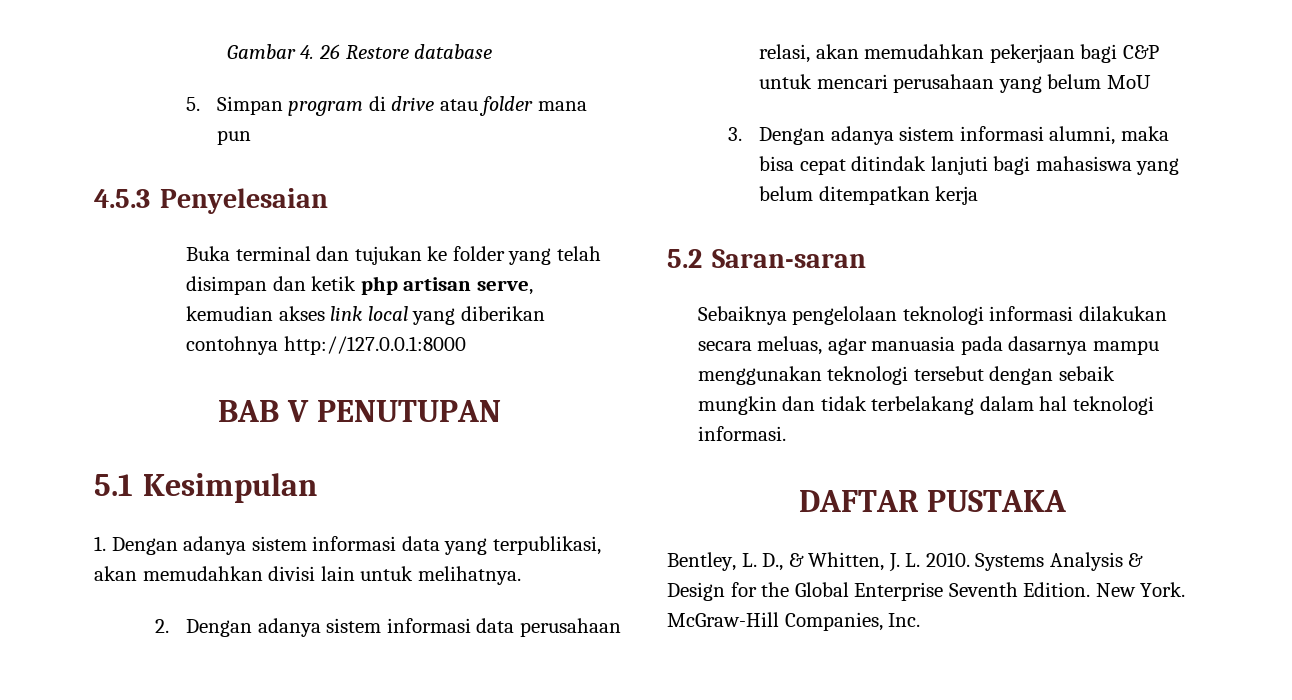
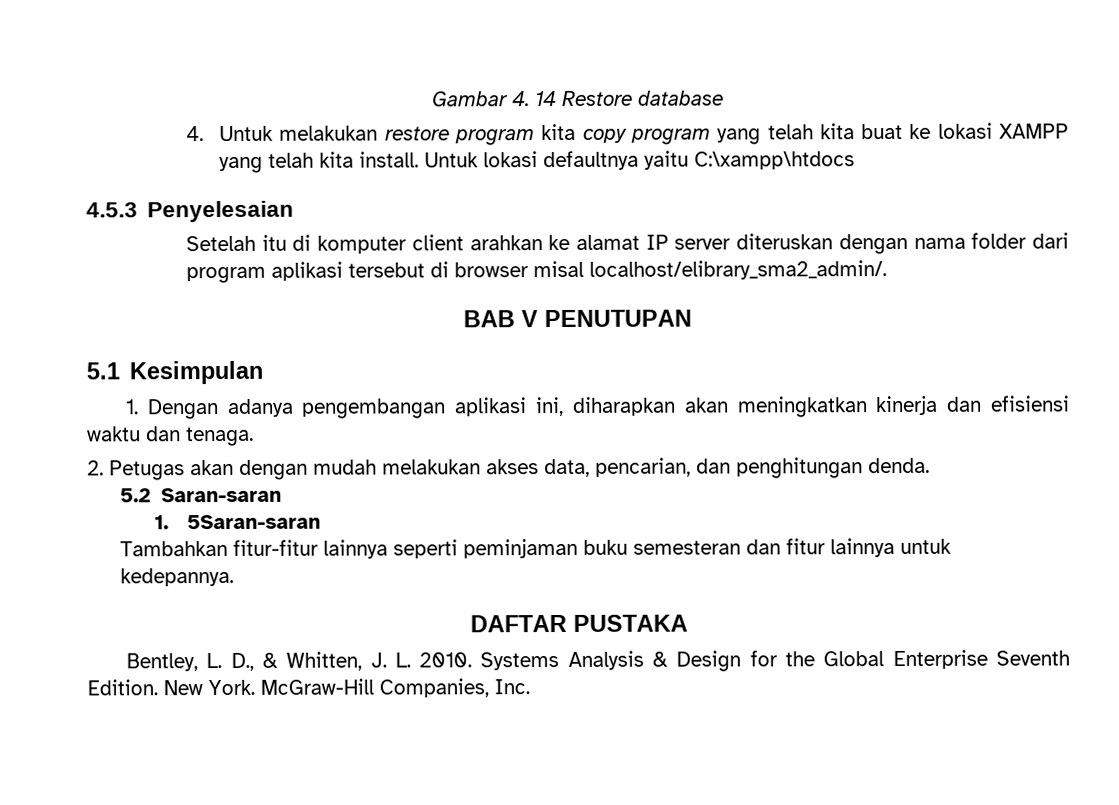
- Gambar 4. 26 Restore database
+ Gambar 4. 14 Restore database
- 5. Simpan program di drive atau folder mana pun
+ 4. Untuk melakukan restore program kita copy program yang telah kita buat ke lokasi XAMPP yang telah kita install. Untuk lokasi defaultnya yaitu C:\xampp\htdocs
  4.5.3 Penyelesaian
- Buka terminal dan tujukan ke folder yang telah disimpan dan ketik php artisan serve, kemudian akses link local yang diberikan contohnya http://127.0.0.1:8000
+ Setelah itu di komputer client arahkan ke alamat IP server diteruskan dengan nama folder dari program aplikasi tersebut di browser misal localhost/elibrary_sma2_admin/.
- 1. Dengan adanya sistem informasi data yang terpublikasi, akan memudahkan divisi lain untuk melihatnya.
- 2. Dengan adanya sistem informasi data perusahaan relasi, akan memudahkan pekerjaan bagi C&P untuk mencari perusahaan yang belum MoU
- 3. Dengan adanya sistem informasi alumni, maka bisa cepat ditindak lanjuti bagi mahasiswa yang belum ditempatkan kerja
+ 1. Dengan adanya pengembangan aplikasi ini, diharapkan akan meningkatkan kinerja dan efisiensi waktu dan tenaga.
+ 2. Petugas akan dengan mudah melakukan akses data, pencarian, dan penghitungan denda.
  5.2 Saran-saran
- Sebaiknya pengelolaan teknologi informasi dilakukan secara meluas, agar manuasia pada dasarnya mampu menggunakan teknologi tersebut dengan sebaik mungkin dan tidak terbelakang dalam hal teknologi informasi.
+ 1. 5Saran-saran
+ Tambahkan fitur-fitur lainnya seperti peminjaman buku semesteran dan fitur lainnya untuk kedepannya.

